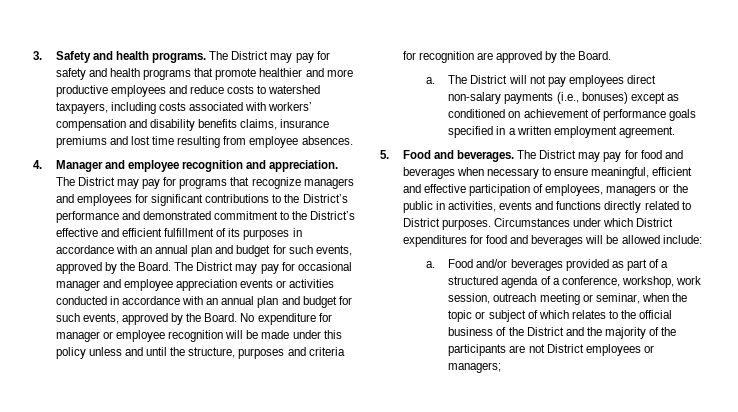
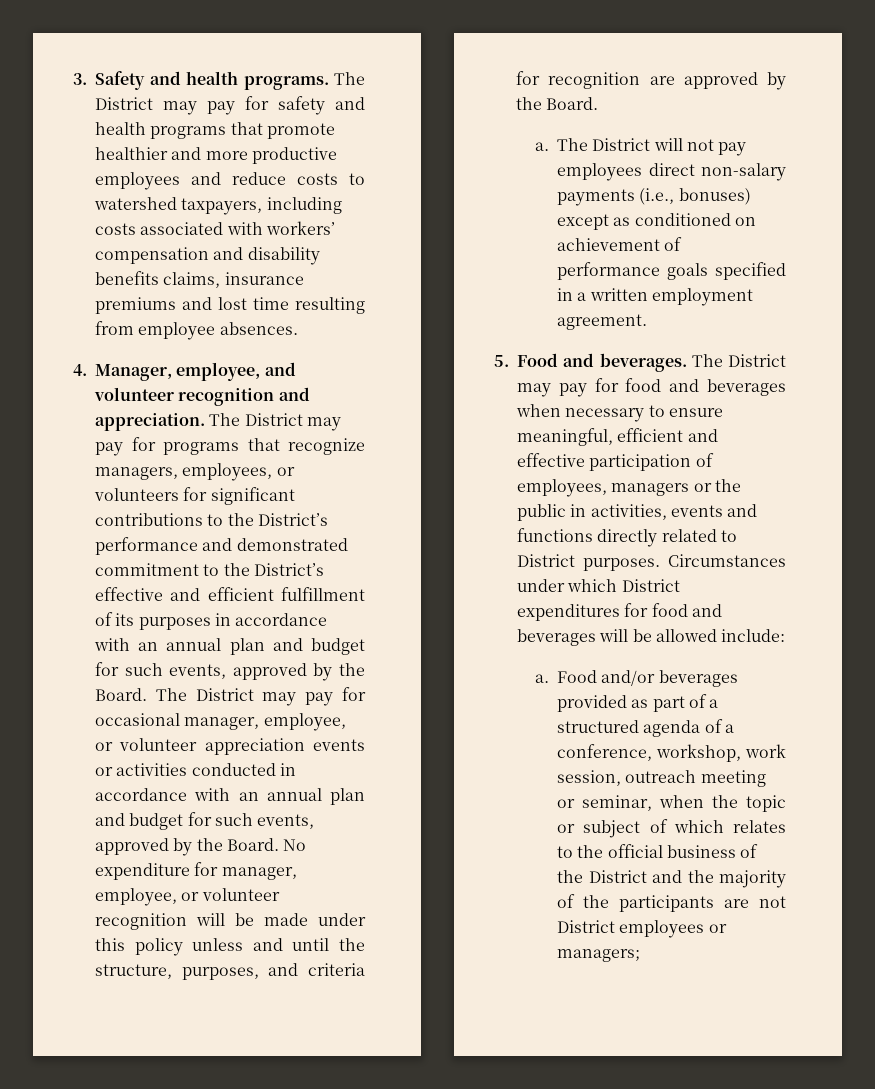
- 4. Manager and employee recognition and appreciation.
+ 4. Manager, employee, and volunteer recognition and appreciation.
- The District may pay for programs that recognize managers and employees for significant contributions to the District’s performance and demonstrated commitment to the District’s effective and efficient fulfillment of its purposes in accordance with an annual plan and budget for such events, approved by the Board.
+ The District may pay for programs that recognize managers, employees, or volunteers for significant contributions to the District’s performance and demonstrated commitment to the District’s effective and efficient fulfillment of its purposes in accordance with an annual plan and budget for such events, approved by the Board.
- The District may pay for occasional manager and employee appreciation events or activities conducted in accordance with an annual plan and budget for such events, approved by the Board.
+ The District may pay for occasional manager, employee, or volunteer appreciation events or activities conducted in accordance with an annual plan and budget for such events, approved by the Board.
- No expenditure for manager or employee recognition will be made under this policy unless and until the structure, purposes and criteria for recognition are approved by the Board.
+ No expenditure for manager, employee, or volunteer recognition will be made under this policy unless and until the structure, purposes, and criteria for recognition are approved by the Board.

